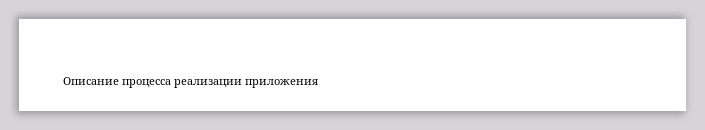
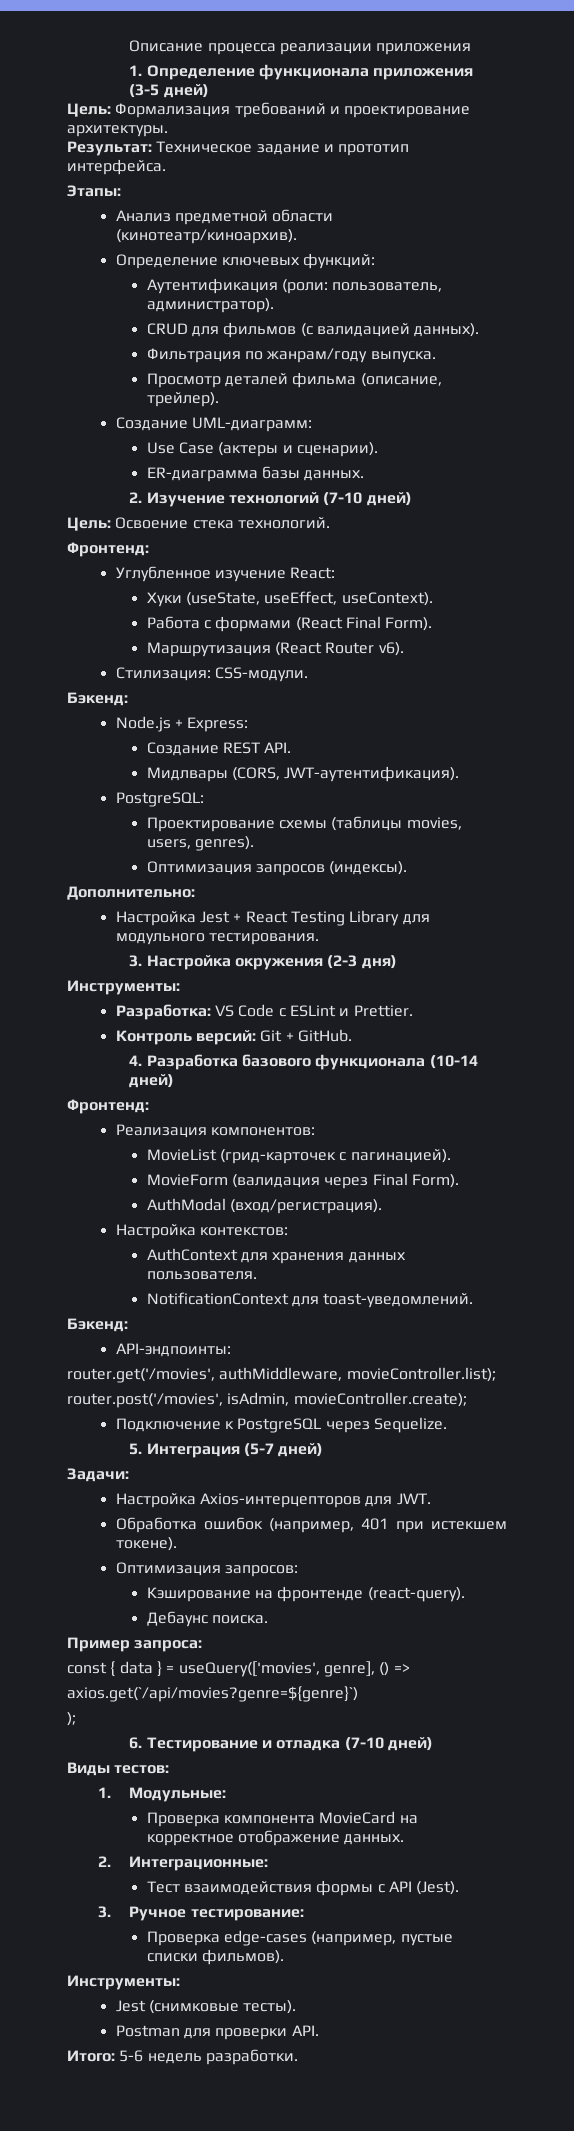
+ 1. Определение функционала приложения (3-5 дней)
+ Цель: Формализация требований и проектирование архитектуры.
+ Результат: Техническое задание и прототип интерфейса.
+ Этапы:
+ Анализ предметной области (кинотеатр/киноархив).
+ Определение ключевых функций:
+ Аутентификация (роли: пользователь, администратор).
+ CRUD для фильмов (с валидацией данных).
+ Фильтрация по жанрам/году выпуска.
+ Просмотр деталей фильма (описание, трейлер).
+ Создание UML-диаграмм:
+ Use Case (актеры и сценарии).
+ ER-диаграмма базы данных.
+ 2. Изучение технологий (7-10 дней)
+ Цель: Освоение стека технологий.
+ Фронтенд:
+ Углубленное изучение React:
+ Хуки (useState, useEffect, useContext).
+ Работа с формами (React Final Form).
+ Маршрутизация (React Router v6).
+ Стилизация: CSS-модули.
+ Бэкенд:
+ Node.js + Express:
+ Создание REST API.
+ Мидлвары (CORS, JWT-аутентификация).
+ PostgreSQL:
+ Проектирование схемы (таблицы movies, users, genres).
+ Оптимизация запросов (индексы).
+ Дополнительно:
+ Настройка Jest + React Testing Library для модульного тестирования.
+ 3. Настройка окружения (2-3 дня)
+ Инструменты:
+ Разработка: VS Code с ESLint и Prettier.
+ Контроль версий: Git + GitHub.
+ 4. Разработка базового функционала (10-14 дней)
+ Фронтенд:
+ Реализация компонентов:
+ MovieList (грид-карточек с пагинацией).
+ MovieForm (валидация через Final Form).
+ AuthModal (вход/регистрация).
+ Настройка контекстов:
+ AuthContext для хранения данных пользователя.
+ NotificationContext для toast-уведомлений.
+ Бэкенд:
+ API-эндпоинты:
+ router.get('/movies', authMiddleware, movieController.list);
+ router.post('/movies', isAdmin, movieController.create);
+ Подключение к PostgreSQL через Sequelize.
+ 5. Интеграция (5-7 дней)
+ Задачи:
+ Настройка Axios-интерцепторов для JWT.
+ Обработка ошибок (например, 401 при истекшем токене).
+ Оптимизация запросов:
+ Кэширование на фронтенде (react-query).
+ Дебаунс поиска.
+ Пример запроса:
+ const { data } = useQuery(['movies', genre], () =>
+ axios.get(`/api/movies?genre=${genre}`)
+ );
+ 6. Тестирование и отладка (7-10 дней)
+ Виды тестов:
+ 1. Модульные:
+ Проверка компонента MovieCard на корректное отображение данных.
+ 2. Интеграционные:
+ Тест взаимодействия формы с API (Jest).
+ 3. Ручное тестирование:
+ Проверка edge-cases (например, пустые списки фильмов).
+ Инструменты:
+ Jest (снимковые тесты).
+ Postman для проверки API.
+ Итого: 5-6 недель разработки.

